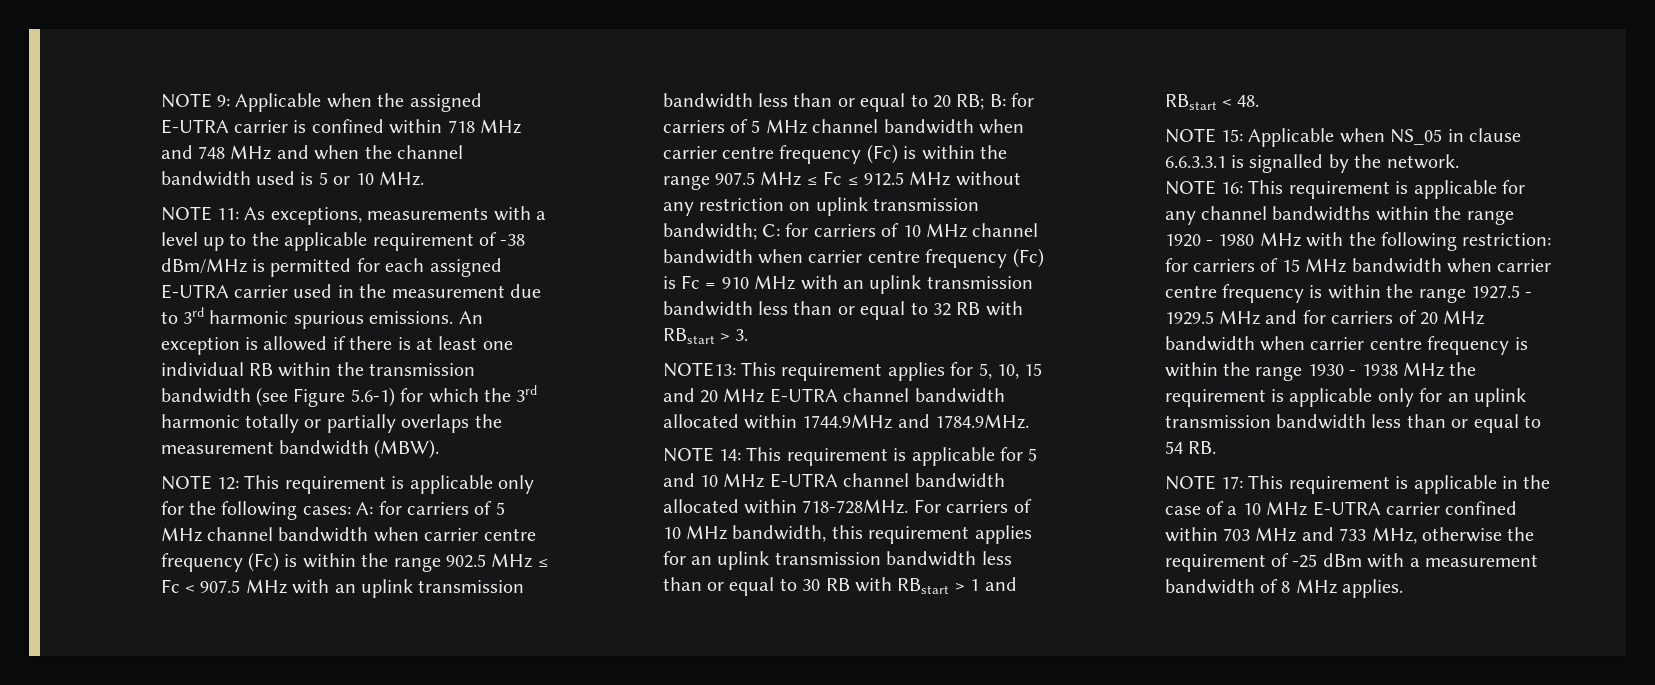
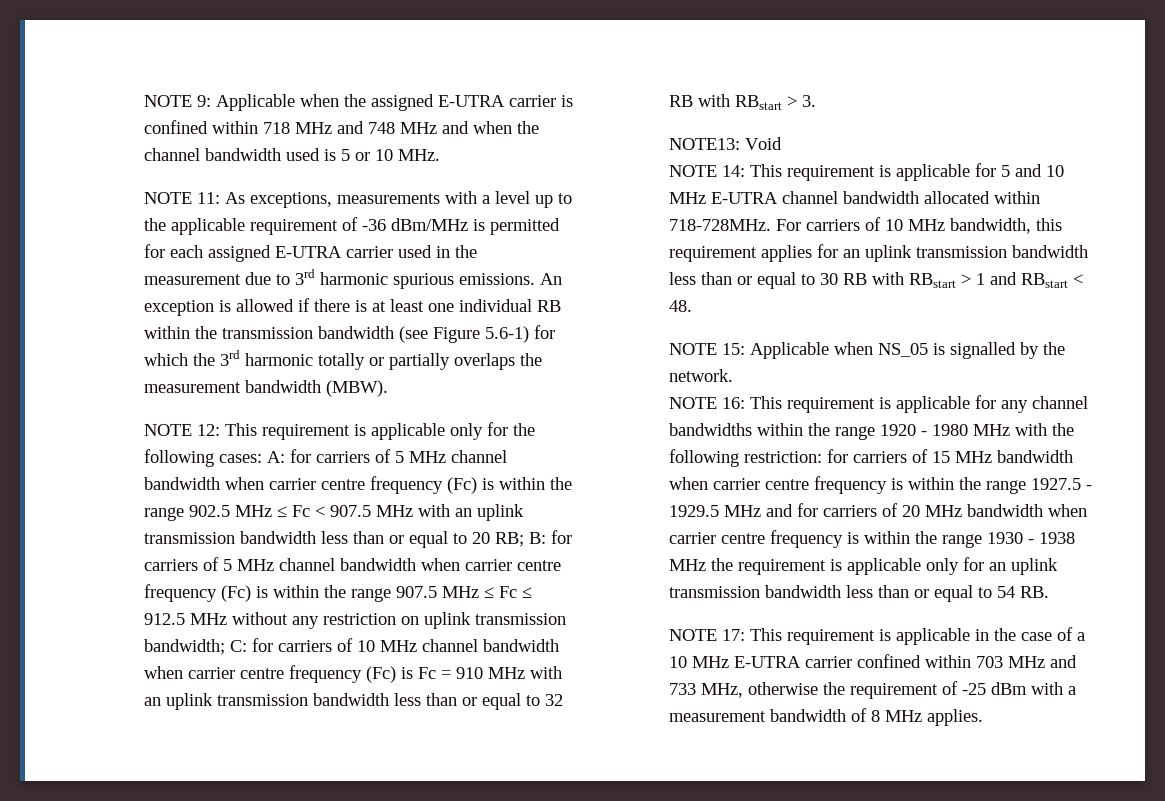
- NOTE 11: As exceptions, measurements with a level up to the applicable requirement of -38 dBm/MHz is permitted for each assigned E-UTRA carrier used in the measurement due to 3rd harmonic spurious emissions.
+ NOTE 11: As exceptions, measurements with a level up to the applicable requirement of -36 dBm/MHz is permitted for each assigned E-UTRA carrier used in the measurement due to 3rd harmonic spurious emissions.
- NOTE13: This requirement applies for 5, 10, 15 and 20 MHz E-UTRA channel bandwidth allocated within 1744.9MHz and 1784.9MHz.
+ NOTE13: Void
- NOTE 15: Applicable when NS_05 in clause 6.6.3.3.1 is signalled by the network.
+ NOTE 15: Applicable when NS_05 is signalled by the network.

